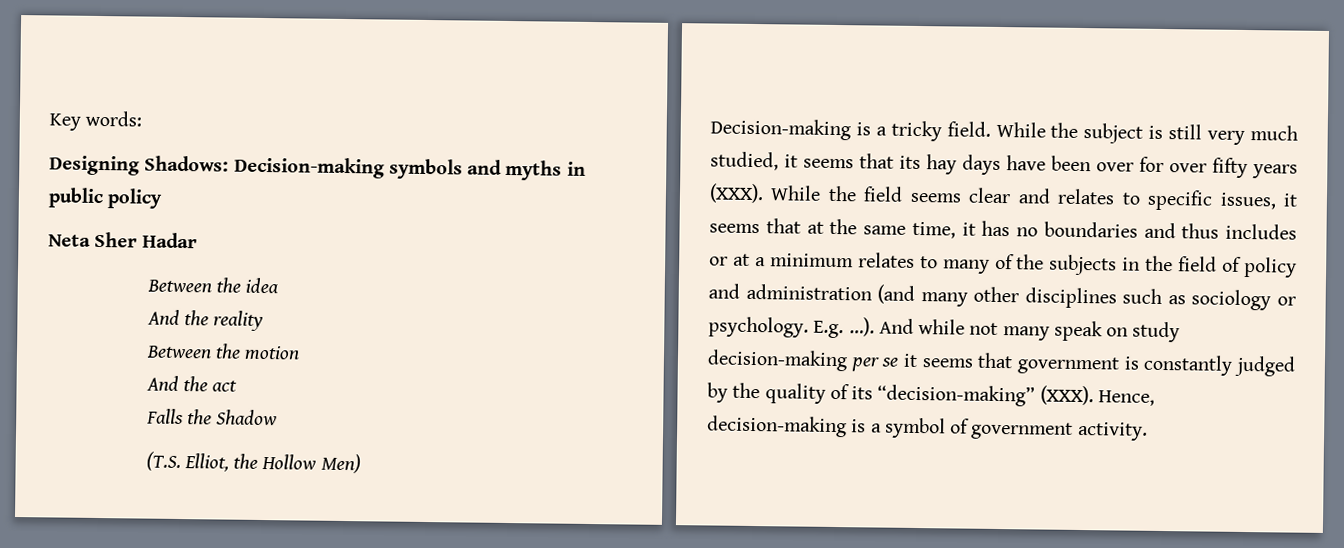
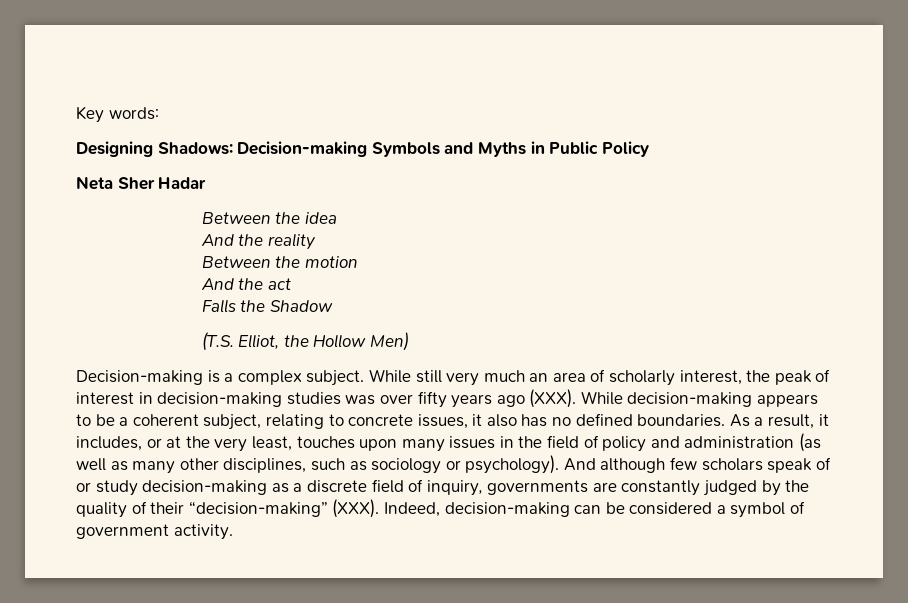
- Designing Shadows: Decision-making symbols and myths in public policy
+ Designing Shadows: Decision-making Symbols and Myths in Public Policy
- Decision-making is a tricky field. While the subject is still very much studied, it seems that its hay days have been over for over fifty years (XXX).
+ Decision-making is a complex subject. While still very much an area of scholarly interest, the peak of interest in decision-making studies was over fifty years ago (XXX).
- While the field seems clear and relates to specific issues, it seems that at the same time, it has no boundaries and thus includes or at a minimum relates to many of the subjects in the field of policy and administration (and many other disciplines such as sociology or psychology. E.g. …). And while not many speak on study decision-making per se it seems that government is constantly judged by the quality of its “decision-making” (XXX).
+ While decision-making appears to be a coherent subject, relating to concrete issues, it also has no defined boundaries. As a result, it includes, or at the very least, touches upon many issues in the field of policy and administration (as well as many other disciplines, such as sociology or psychology). And although few scholars speak of or study decision-making as a discrete field of inquiry, governments are constantly judged by the quality of their “decision-making” (XXX).
- Hence, decision-making is a symbol of government activity.
+ Indeed, decision-making can be considered a symbol of government activity.

